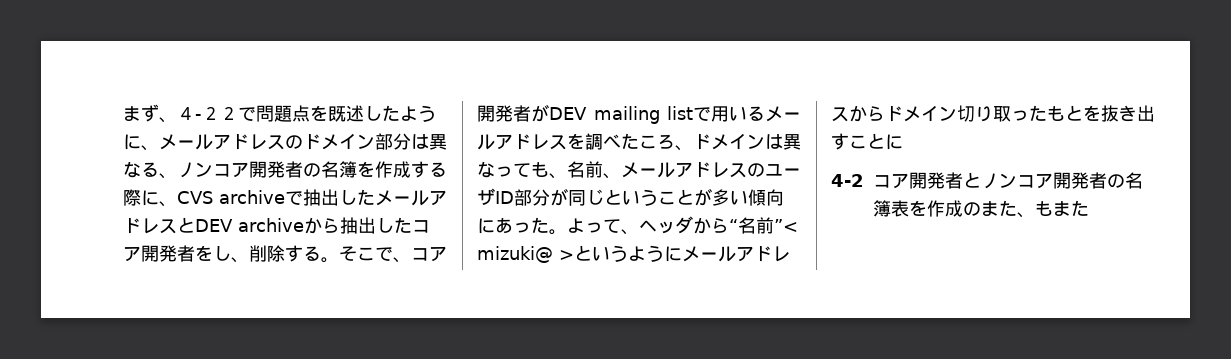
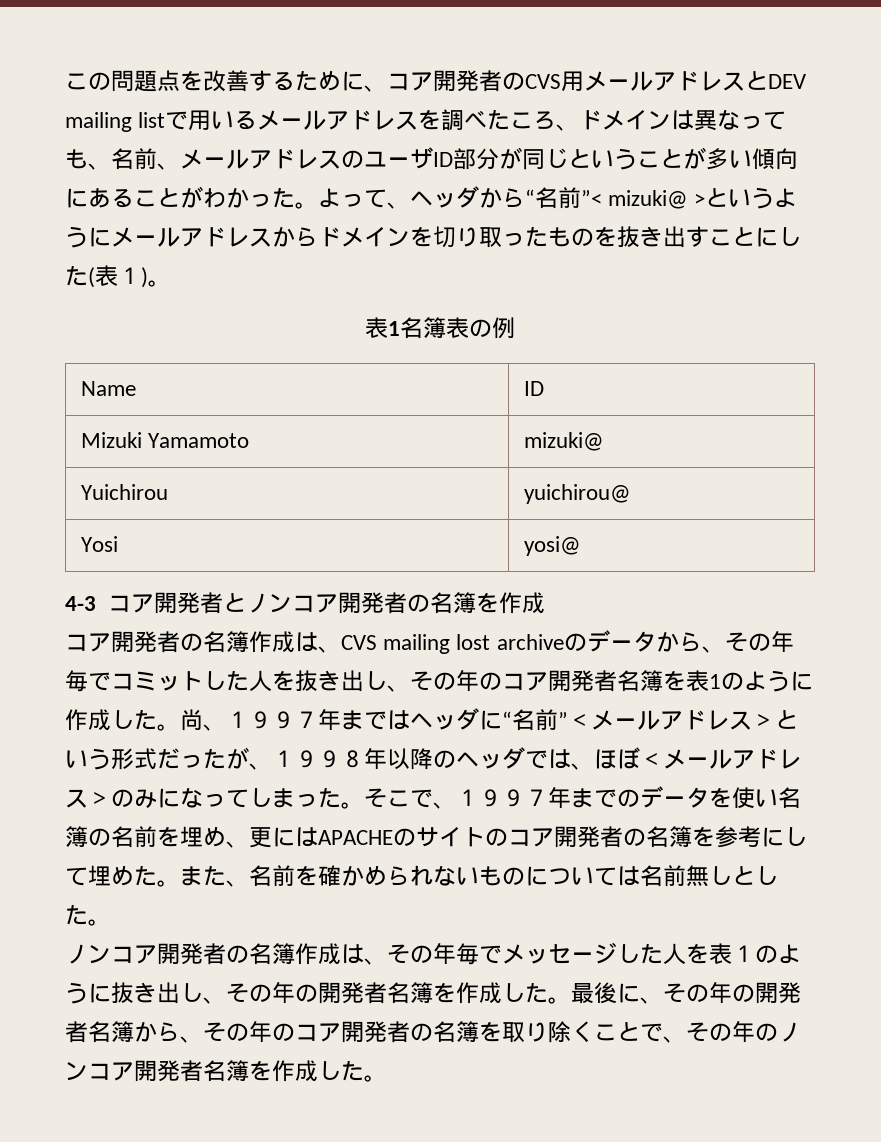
- まず、４-２２で問題点を既述したように、メールアドレスのドメイン部分は異なる、ノンコア開発者の名簿を作成する際に、CVS archiveで抽出したメールアドレスとDEV archiveから抽出したコア開発者をし、削除する。そこで、コア開発者がDEV mailing listで用いるメールアドレスを調べたころ、ドメインは異なっても、名前、メールアドレスのユーザID部分が同じということが多い傾向にあった。
+ この問題点を改善するために、コア開発者のCVS用メールアドレスとDEV mailing listで用いるメールアドレスを調べたころ、ドメインは異なっても、名前、メールアドレスのユーザID部分が同じということが多い傾向にあることがわかった。
- よって、ヘッダから“名前”< mizuki@ >というようにメールアドレスからドメイン切り取ったもとを抜き出すことに
- 4-2コア開発者とノンコア開発者の名簿表を作成のまた、もまた
+ よって、ヘッダから“名前”< mizuki@ >というようにメールアドレスからドメインを切り取ったものを抜き出すことにした(表１)。
+ 表1名簿表の例
+ Name | ID
+ Mizuki Yamamoto | mizuki@
+ Yuichirou | yuichirou@
+ Yosi | yosi@
+ 4-3コア開発者とノンコア開発者の名簿を作成
+ コア開発者の名簿作成は、CVS mailing lost archiveのデータから、その年毎でコミットした人を抜き出し、その年のコア開発者名簿を表1のように作成した。尚、１９９７年まではヘッダに“名前”＜メールアドレス＞という形式だったが、１９９８年以降のヘッダでは、ほぼ＜メールアドレス＞のみになってしまった。そこで、１９９７年までのデータを使い名簿の名前を埋め、更にはAPACHEのサイトのコア開発者の名簿を参考にして埋めた。また、名前を確かめられないものについては名前無しとした。
+ ノンコア開発者の名簿作成は、その年毎でメッセージした人を表１のように抜き出し、その年の開発者名簿を作成した。最後に、その年の開発者名簿から、その年のコア開発者の名簿を取り除くことで、その年のノンコア開発者名簿を作成した。

